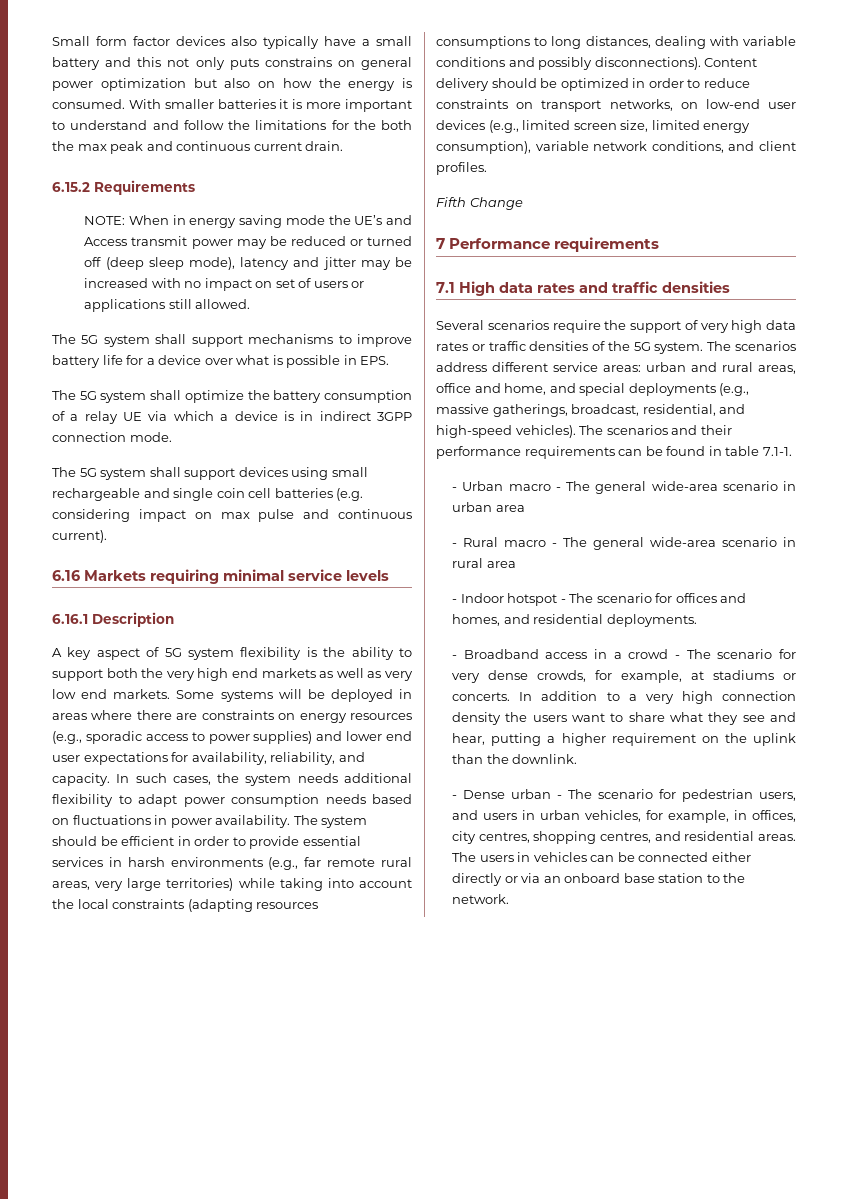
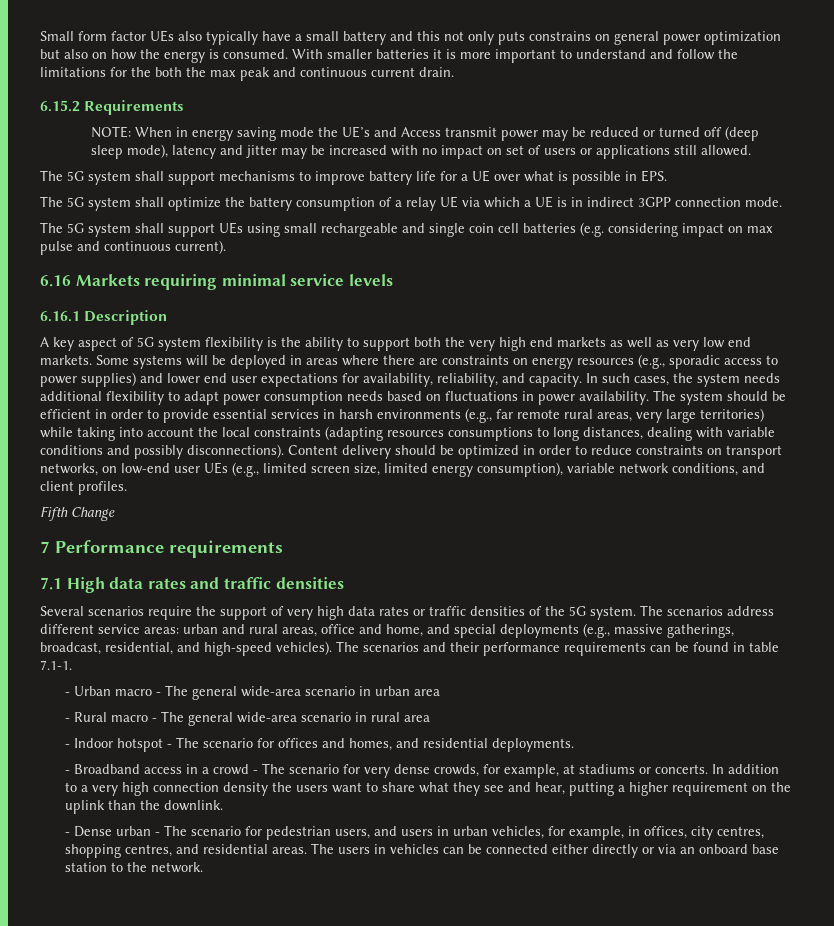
- Small form factor devices also typically have a small battery and this not only puts constrains on general power optimization but also on how the energy is consumed.
+ Small form factor UEs also typically have a small battery and this not only puts constrains on general power optimization but also on how the energy is consumed.
- The 5G system shall support mechanisms to improve battery life for a device over what is possible in EPS.
+ The 5G system shall support mechanisms to improve battery life for a UE over what is possible in EPS.
- The 5G system shall optimize the battery consumption of a relay UE via which a device is in indirect 3GPP connection mode.
+ The 5G system shall optimize the battery consumption of a relay UE via which a UE is in indirect 3GPP connection mode.
- The 5G system shall support devices using small rechargeable and single coin cell batteries (e.g. considering impact on max pulse and continuous current).
+ The 5G system shall support UEs using small rechargeable and single coin cell batteries (e.g. considering impact on max pulse and continuous current).
- Content delivery should be optimized in order to reduce constraints on transport networks, on low-end user devices (e.g., limited screen size, limited energy consumption), variable network conditions, and client profiles.
+ Content delivery should be optimized in order to reduce constraints on transport networks, on low-end user UEs (e.g., limited screen size, limited energy consumption), variable network conditions, and client profiles.

